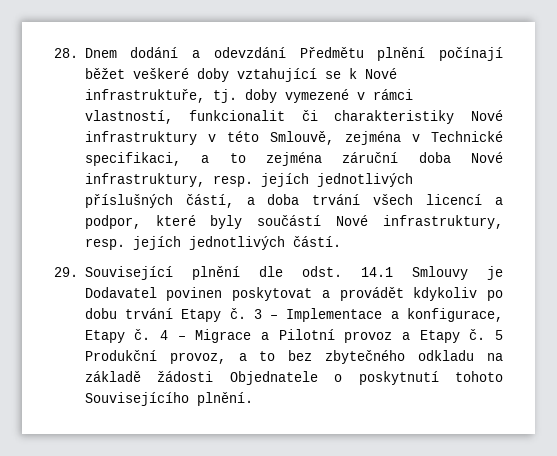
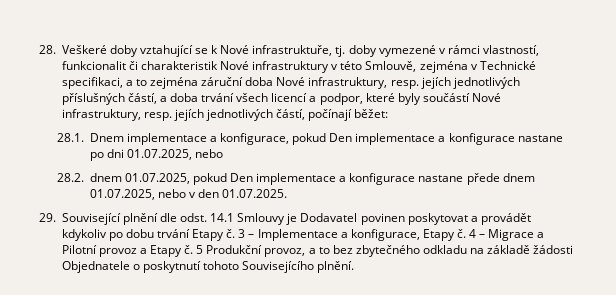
- 28. Dnem dodání a odevzdání Předmětu plnění počínají běžet veškeré doby vztahující se k Nové infrastruktuře, tj. doby vymezené v rámci vlastností, funkcionalit či charakteristiky Nové infrastruktury v této Smlouvě, zejména v Technické specifikaci, a to zejména záruční doba Nové infrastruktury, resp. jejích jednotlivých příslušných částí, a doba trvání všech licencí a podpor, které byly součástí Nové infrastruktury, resp. jejích jednotlivých částí.
+ 28. Veškeré doby vztahující se k Nové infrastruktuře, tj. doby vymezené v rámci vlastností, funkcionalit či charakteristik Nové infrastruktury v této Smlouvě, zejména v Technické specifikaci, a to zejména záruční doba Nové infrastruktury, resp. jejích jednotlivých příslušných částí, a doba trvání všech licencí a podpor, které byly součástí Nové infrastruktury, resp. jejích jednotlivých částí, počínají běžet:
+ 28.1. Dnem implementace a konfigurace, pokud Den implementace a konfigurace nastane po dni 01.07.2025, nebo
+ 28.2. dnem 01.07.2025, pokud Den implementace a konfigurace nastane přede dnem 01.07.2025, nebo v den 01.07.2025.

